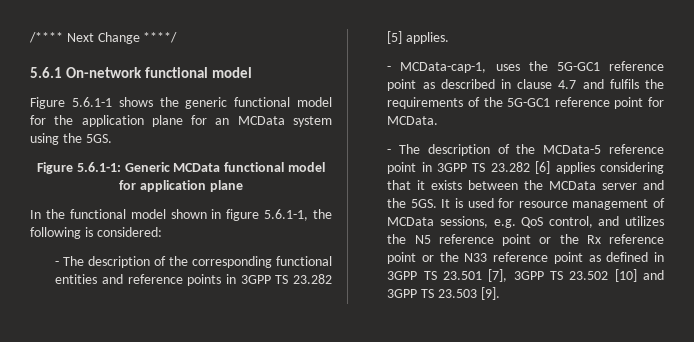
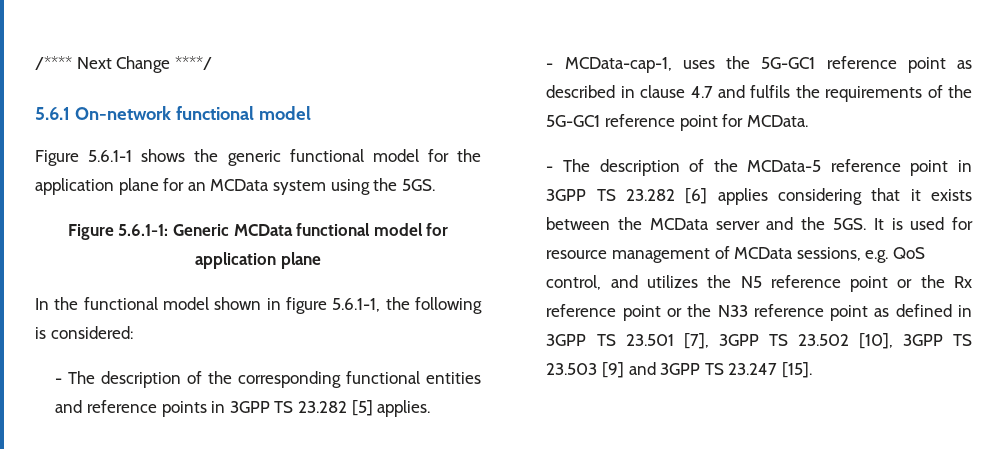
- It is used for resource management of MCData sessions, e.g. QoS control, and utilizes the N5 reference point or the Rx reference point or the N33 reference point as defined in 3GPP TS 23.501 [7], 3GPP TS 23.502 [10] and 3GPP TS 23.503 [9].
+ It is used for resource management of MCData sessions, e.g. QoS control, and utilizes the N5 reference point or the Rx reference point or the N33 reference point as defined in 3GPP TS 23.501 [7], 3GPP TS 23.502 [10], 3GPP TS 23.503 [9] and 3GPP TS 23.247 [15].

